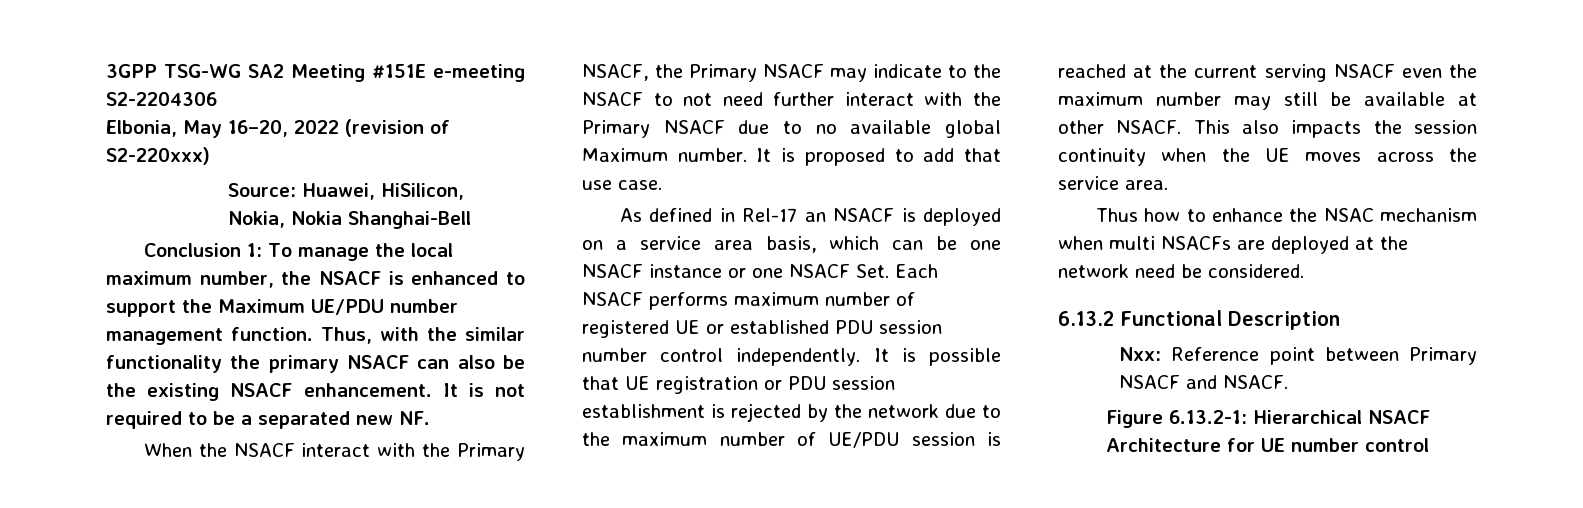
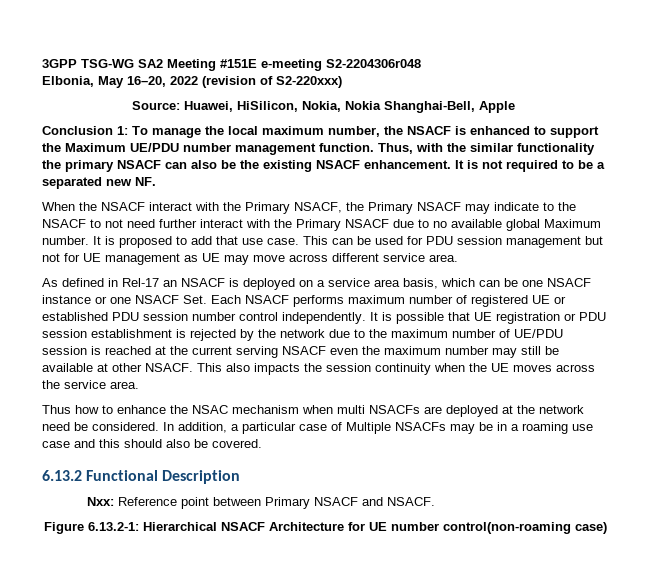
- 3GPP TSG-WG SA2 Meeting #151E e-meeting S2-2204306
+ 3GPP TSG-WG SA2 Meeting #151E e-meeting S2-2204306r048
- Source: Huawei, HiSilicon, Nokia, Nokia Shanghai-Bell
+ Source: Huawei, HiSilicon, Nokia, Nokia Shanghai-Bell, Apple
+ This can be used for PDU session management but not for UE management as UE may move across different service area.
+ In addition, a particular case of Multiple NSACFs may be in a roaming use case and this should also be covered.
- Figure 6.13.2-1: Hierarchical NSACF Architecture for UE number control
+ Figure 6.13.2-1: Hierarchical NSACF Architecture for UE number control(non-roaming case)

